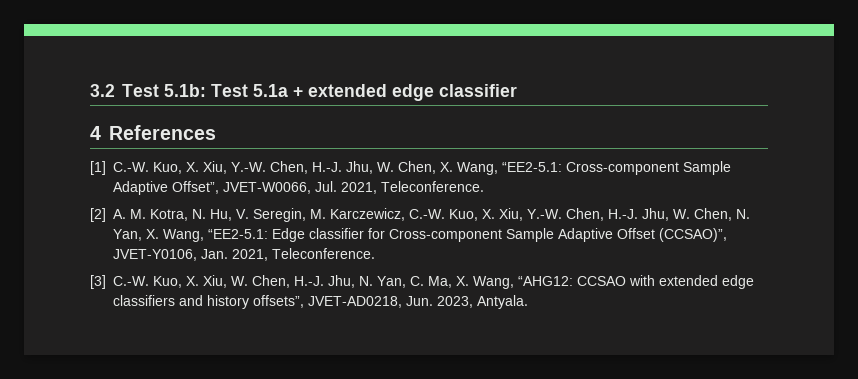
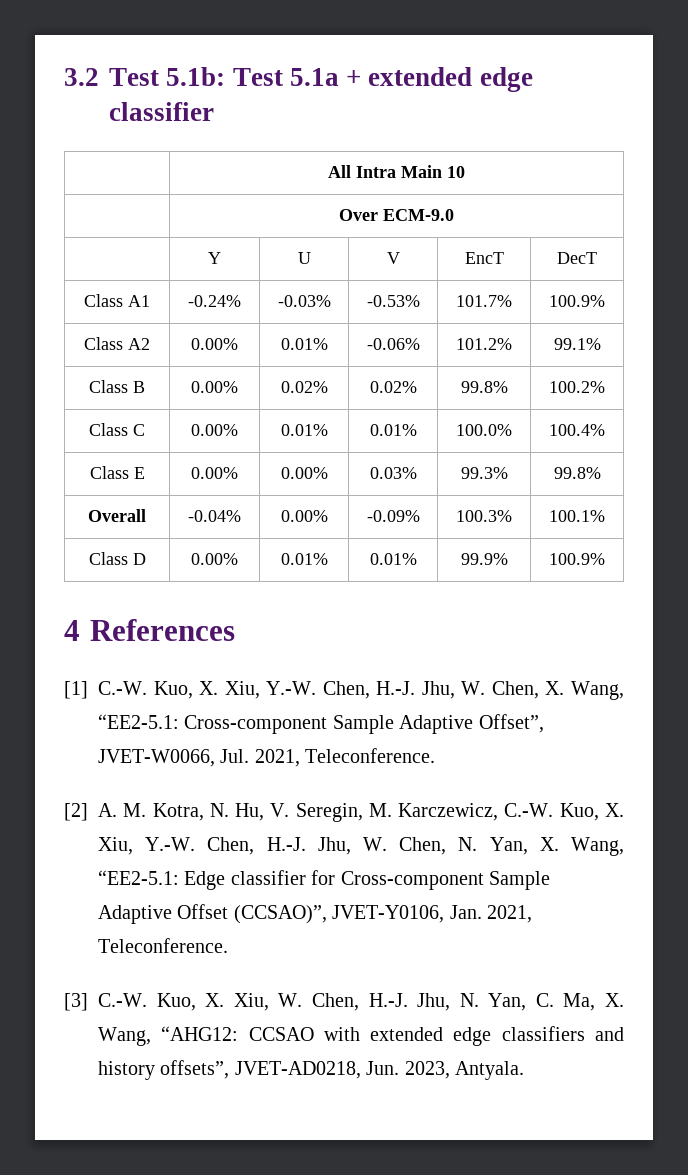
+ | All Intra Main 10
+ | Over ECM-9.0
+ | Y | U | V | EncT | DecT
+ Class A1 | -0.24% | -0.03% | -0.53% | 101.7% | 100.9%
+ Class A2 | 0.00% | 0.01% | -0.06% | 101.2% | 99.1%
+ Class B | 0.00% | 0.02% | 0.02% | 99.8% | 100.2%
+ Class C | 0.00% | 0.01% | 0.01% | 100.0% | 100.4%
+ Class E | 0.00% | 0.00% | 0.03% | 99.3% | 99.8%
+ Overall | -0.04% | 0.00% | -0.09% | 100.3% | 100.1%
+ Class D | 0.00% | 0.01% | 0.01% | 99.9% | 100.9%

